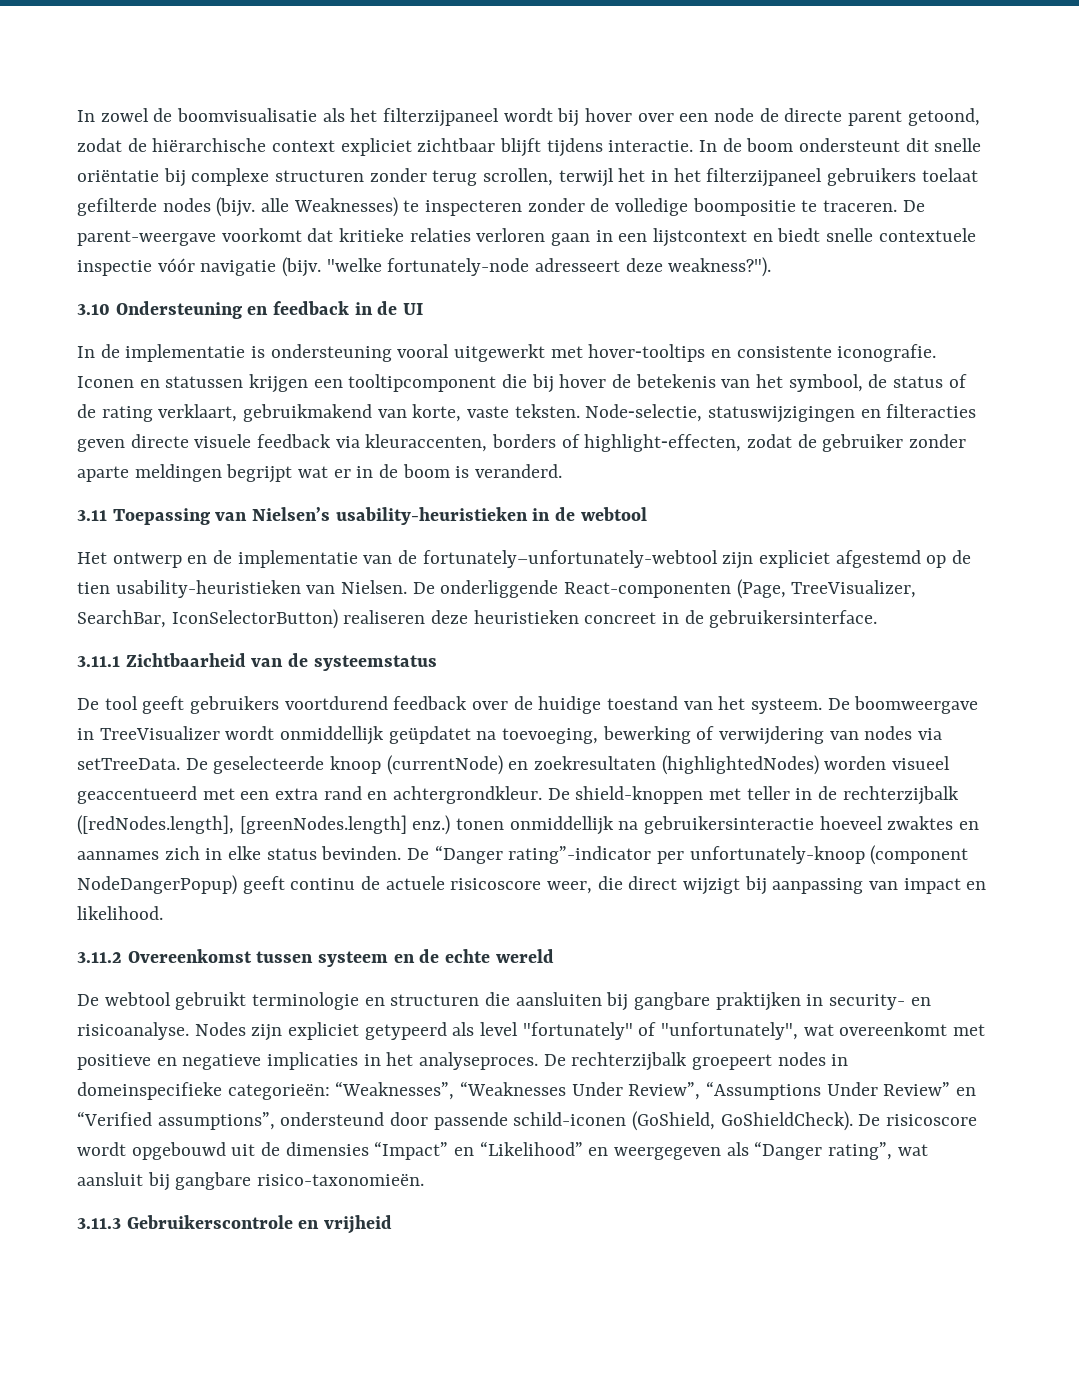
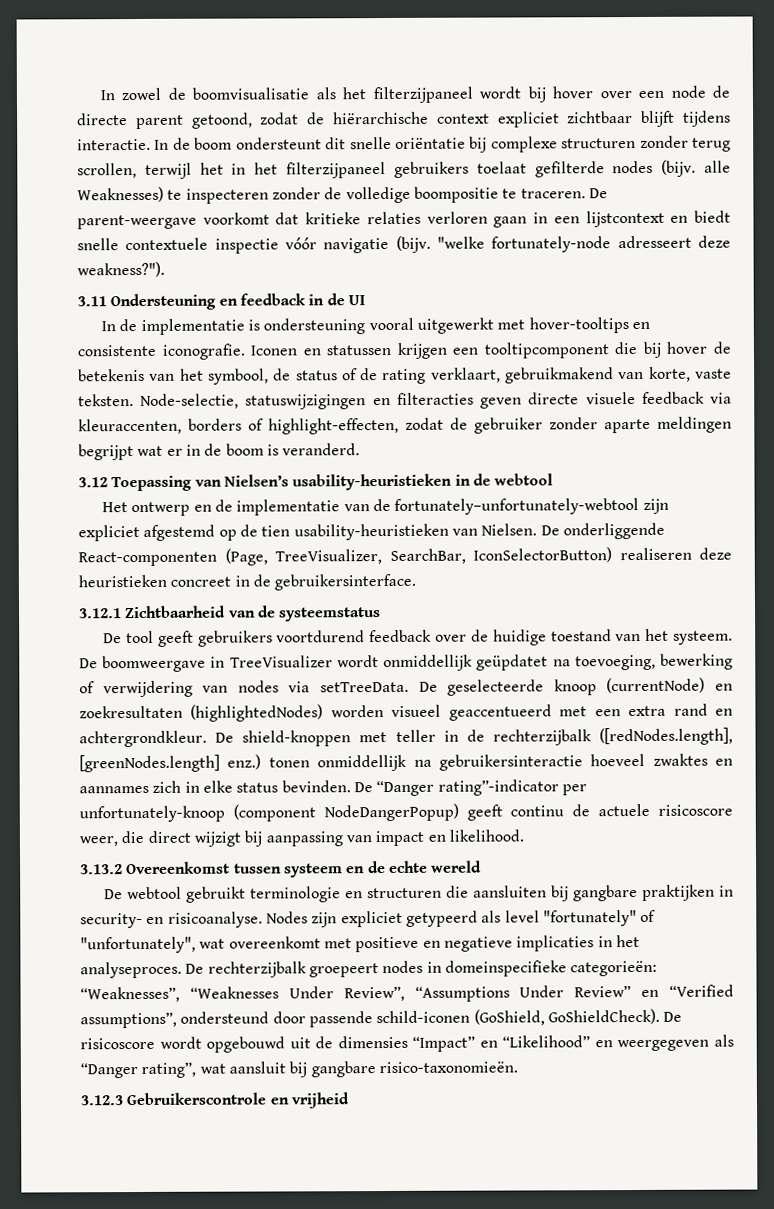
- 3.10 Ondersteuning en feedback in de UI
+ 3.11 Ondersteuning en feedback in de UI
- 3.11 Toepassing van Nielsen’s usability-heuristieken in de webtool
+ 3.12 Toepassing van Nielsen’s usability-heuristieken in de webtool
- 3.11.1 Zichtbaarheid van de systeemstatus
+ 3.12.1 Zichtbaarheid van de systeemstatus
- 3.11.2 Overeenkomst tussen systeem en de echte wereld
+ 3.13.2 Overeenkomst tussen systeem en de echte wereld
- 3.11.3 Gebruikerscontrole en vrijheid
+ 3.12.3 Gebruikerscontrole en vrijheid

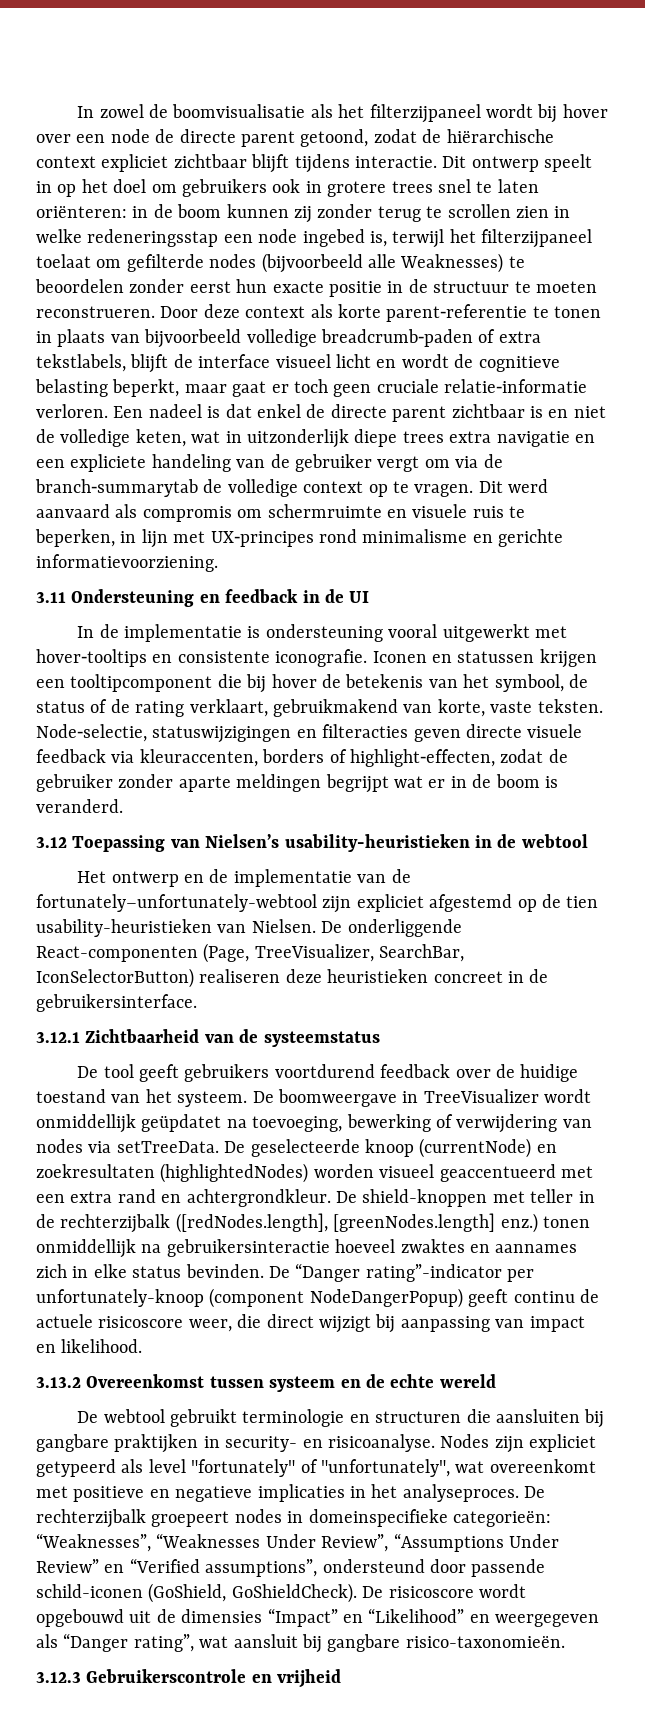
- In de boom ondersteunt dit snelle oriëntatie bij complexe structuren zonder terug scrollen, terwijl het in het filterzijpaneel gebruikers toelaat gefilterde nodes (bijv. alle Weaknesses) te inspecteren zonder de volledige boompositie te traceren. De parent-weergave voorkomt dat kritieke relaties verloren gaan in een lijstcontext en biedt snelle contextuele inspectie vóór navigatie (bijv. "welke fortunately-node adresseert deze weakness?").
+ Dit ontwerp speelt in op het doel om gebruikers ook in grotere trees snel te laten oriënteren: in de boom kunnen zij zonder terug te scrollen zien in welke redeneringsstap een node ingebed is, terwijl het filterzijpaneel toelaat om gefilterde nodes (bijvoorbeeld alle Weaknesses) te beoordelen zonder eerst hun exacte positie in de structuur te moeten reconstrueren. Door deze context als korte parent‑referentie te tonen in plaats van bijvoorbeeld volledige breadcrumb‑paden of extra tekstlabels, blijft de interface visueel licht en wordt de cognitieve belasting beperkt, maar gaat er toch geen cruciale relatie‑informatie verloren. Een nadeel is dat enkel de directe parent zichtbaar is en niet de volledige keten, wat in uitzonderlijk diepe trees extra navigatie en een expliciete handeling van de gebruiker vergt om via de branch‑summarytab de volledige context op te vragen. Dit werd aanvaard als compromis om schermruimte en visuele ruis te beperken, in lijn met UX‑principes rond minimalisme en gerichte informatievoorziening.

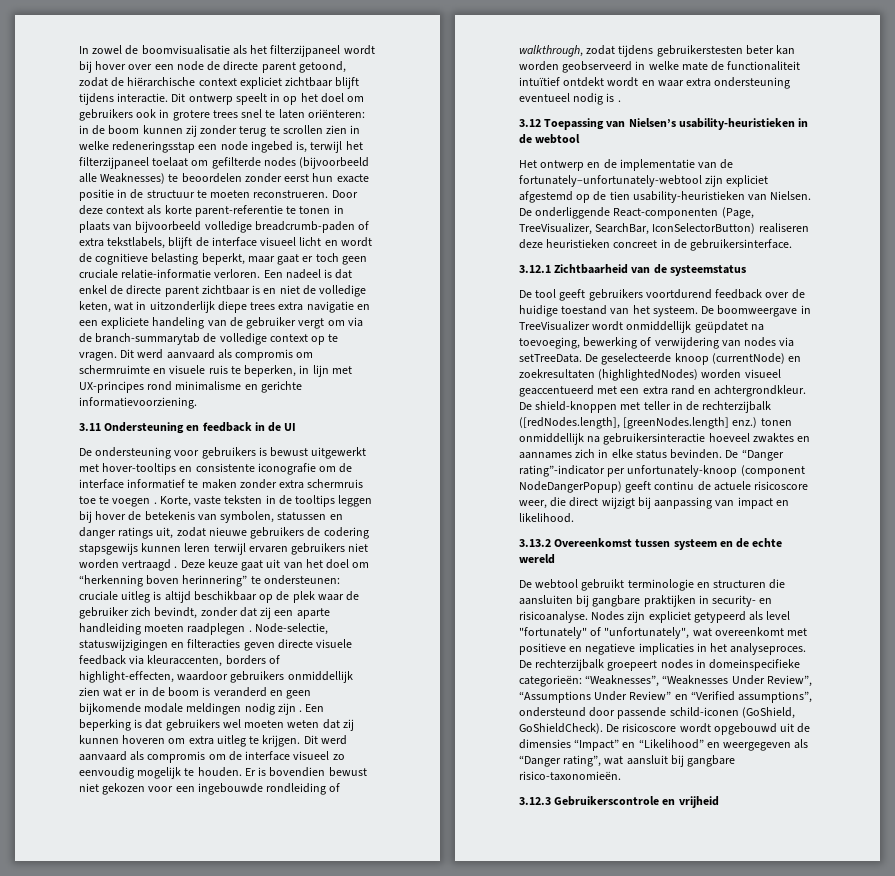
- In de implementatie is ondersteuning vooral uitgewerkt met hover‑tooltips en consistente iconografie. Iconen en statussen krijgen een tooltipcomponent die bij hover de betekenis van het symbool, de status of de rating verklaart, gebruikmakend van korte, vaste teksten.
+ De ondersteuning voor gebruikers is bewust uitgewerkt met hover‑tooltips en consistente iconografie om de interface informatief te maken zonder extra schermruis toe te voegen . Korte, vaste teksten in de tooltips leggen bij hover de betekenis van symbolen, statussen en danger ratings uit, zodat nieuwe gebruikers de codering stapsgewijs kunnen leren terwijl ervaren gebruikers niet worden vertraagd . Deze keuze gaat uit van het doel om “herkenning boven herinnering” te ondersteunen: cruciale uitleg is altijd beschikbaar op de plek waar de gebruiker zich bevindt, zonder dat zij een aparte handleiding moeten raadplegen .
- Node‑selectie, statuswijzigingen en filteracties geven directe visuele feedback via kleuraccenten, borders of highlight‑effecten, zodat de gebruiker zonder aparte meldingen begrijpt wat er in de boom is veranderd.
+ Node‑selectie, statuswijzigingen en filteracties geven directe visuele feedback via kleuraccenten, borders of highlight‑effecten, waardoor gebruikers onmiddellijk zien wat er in de boom is veranderd en geen bijkomende modale meldingen nodig zijn . Een beperking is dat gebruikers wel moeten weten dat zij kunnen hoveren om extra uitleg te krijgen. Dit werd aanvaard als compromis om de interface visueel zo eenvoudig mogelijk te houden. Er is bovendien bewust niet gekozen voor een ingebouwde rondleiding of walkthrough, zodat tijdens gebruikerstesten beter kan worden geobserveerd in welke mate de functionaliteit intuïtief ontdekt wordt en waar extra ondersteuning eventueel nodig is .

